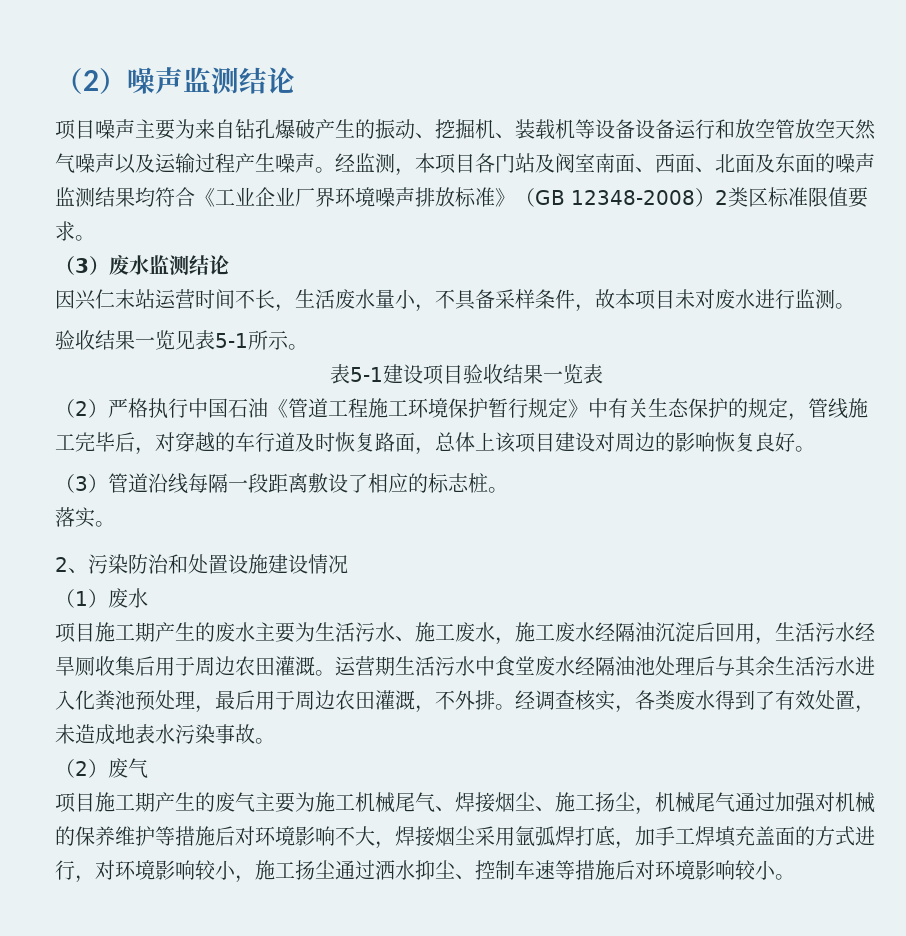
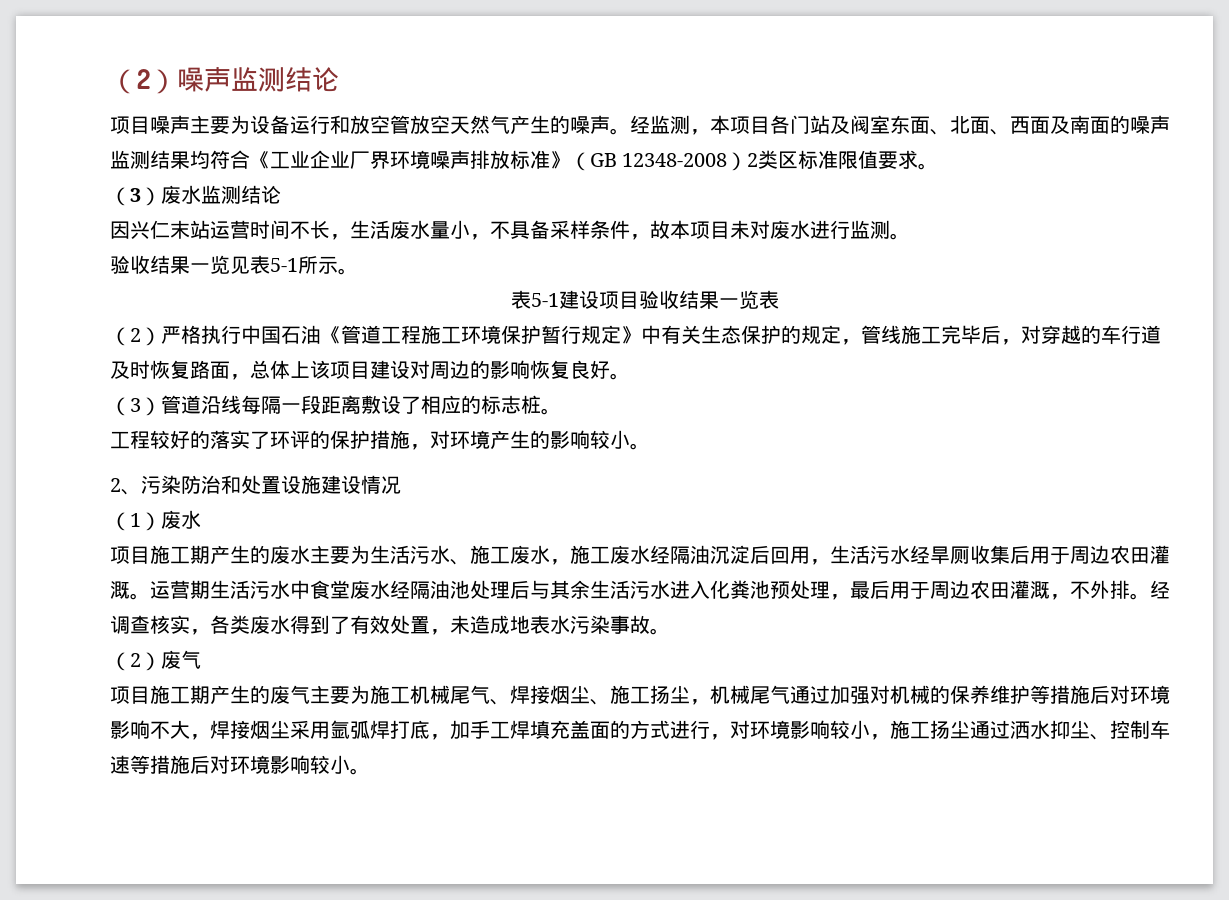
- 项目噪声主要为来自钻孔爆破产生的振动、挖掘机、装载机等设备设备运行和放空管放空天然气噪声以及运输过程产生噪声。
+ 项目噪声主要为设备运行和放空管放空天然气产生的噪声。
- 经监测，本项目各门站及阀室南面、西面、北面及东面的噪声监测结果均符合《工业企业厂界环境噪声排放标准》（GB 12348-2008）2类区标准限值要求。
+ 经监测，本项目各门站及阀室东面、北面、西面及南面的噪声监测结果均符合《工业企业厂界环境噪声排放标准》（GB 12348-2008）2类区标准限值要求。
- 落实。
+ 工程较好的落实了环评的保护措施，对环境产生的影响较小。

